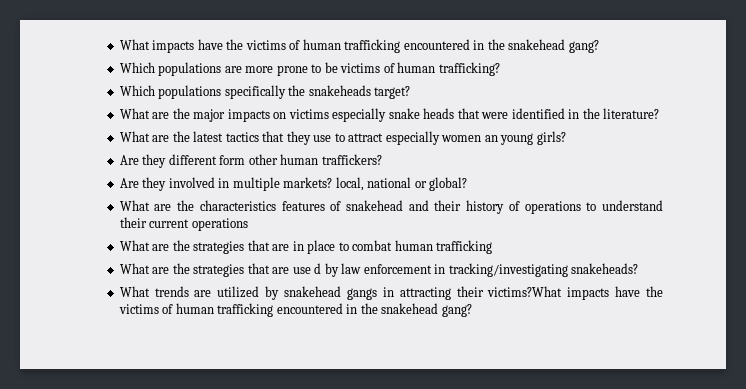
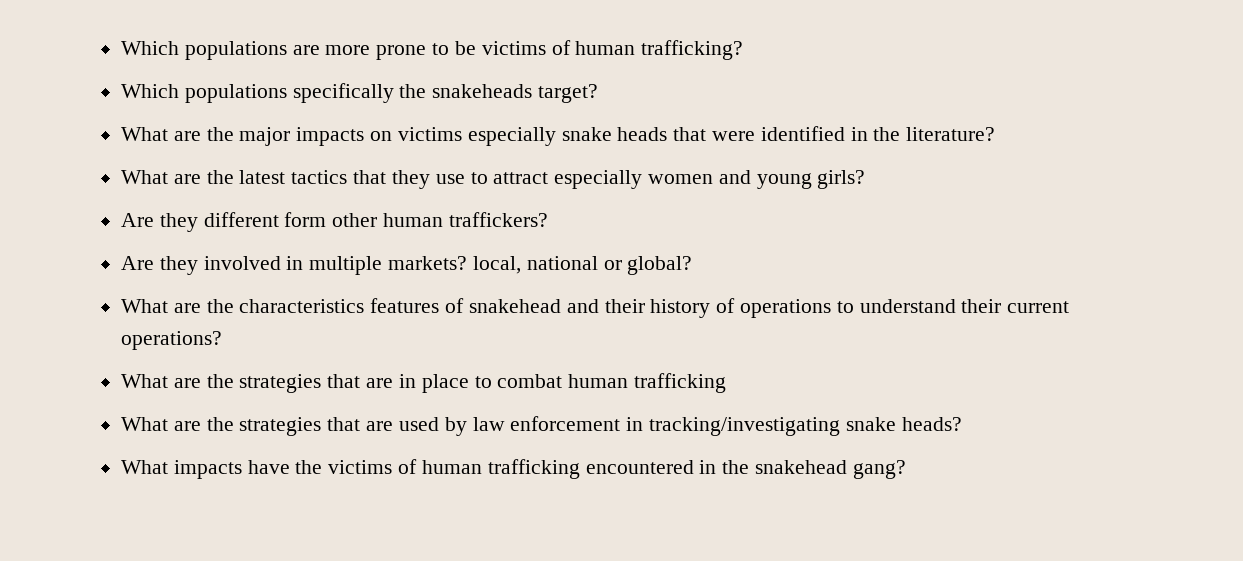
- What impacts have the victims of human trafficking encountered in the snakehead gang?
- What are the latest tactics that they use to attract especially women an young girls?
+ What are the latest tactics that they use to attract especially women and young girls?
- What are the characteristics features of snakehead and their history of operations to understand their current operations
+ What are the characteristics features of snakehead and their history of operations to understand their current operations?
- What are the strategies that are use d by law enforcement in tracking/investigating snakeheads?
- What trends are utilized by snakehead gangs in attracting their victims?What impacts have the victims of human trafficking encountered in the snakehead gang?
+ What are the strategies that are used by law enforcement in tracking/investigating snake heads?
+ What impacts have the victims of human trafficking encountered in the snakehead gang?

